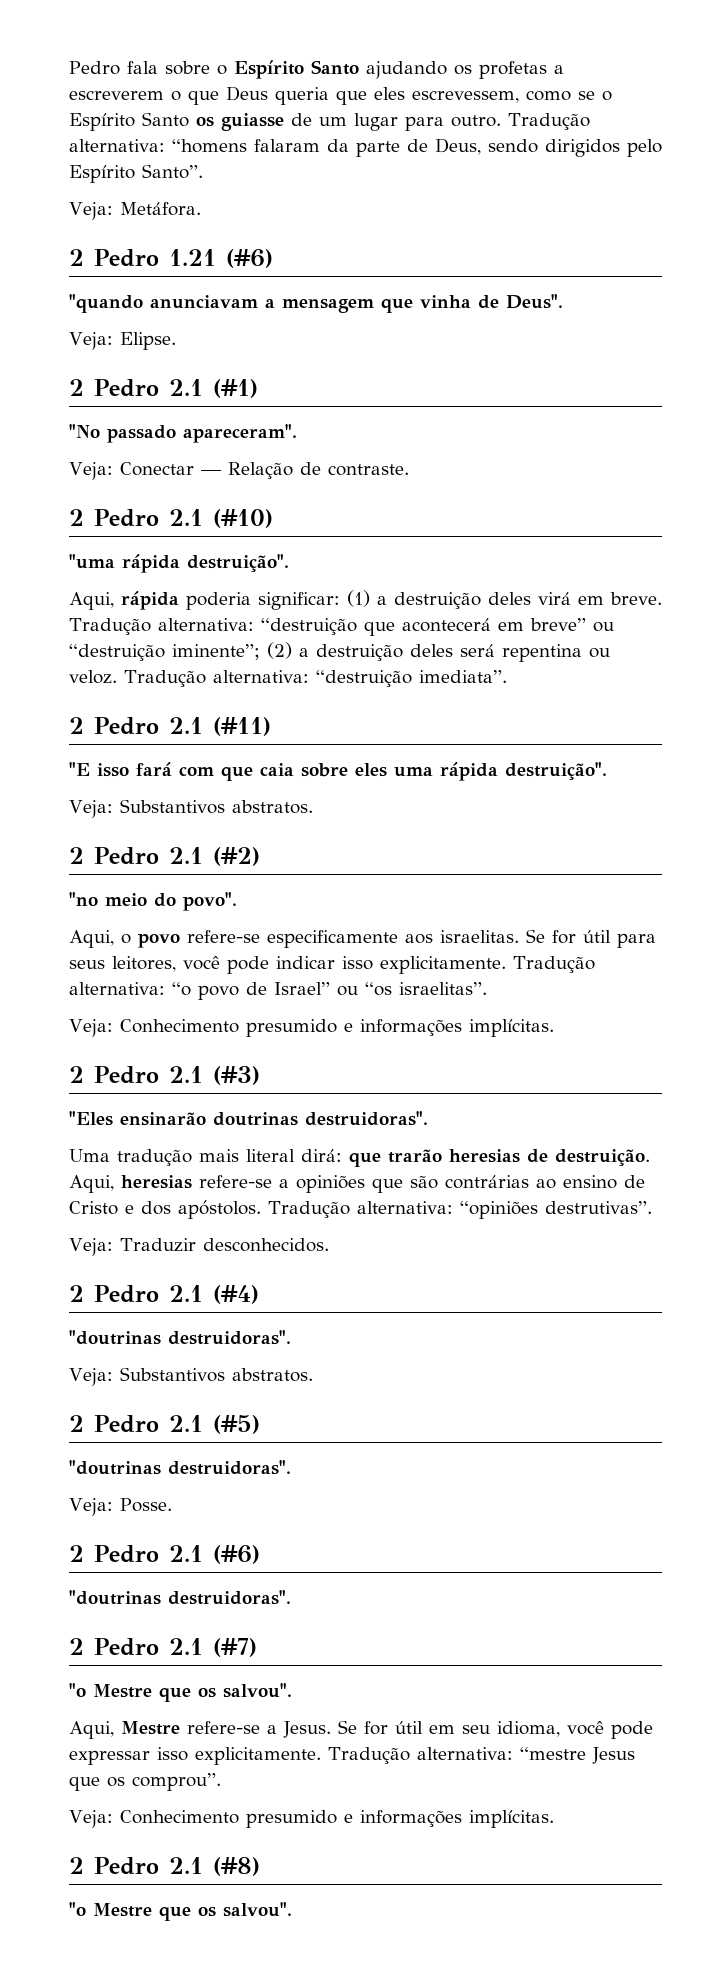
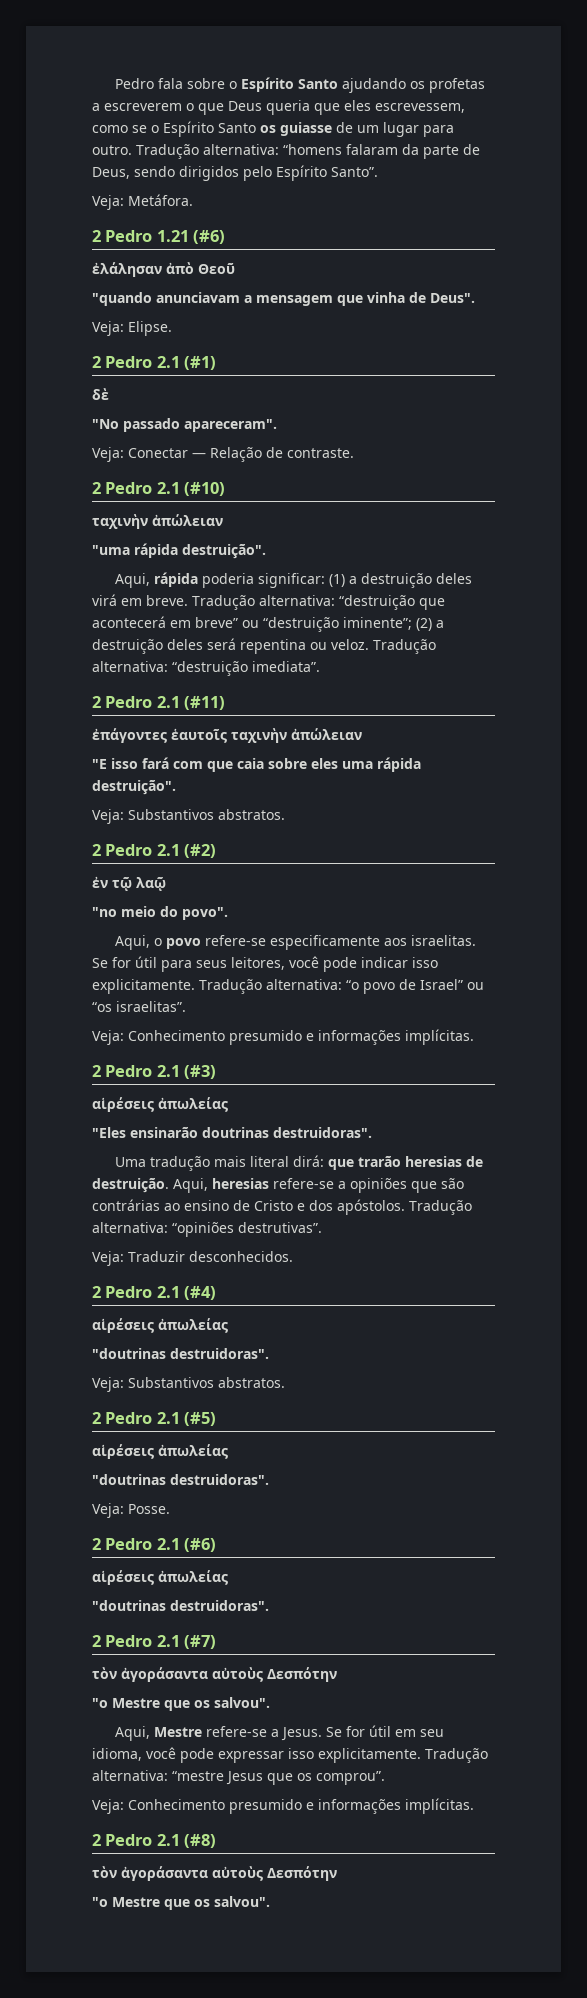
+ ἐλάλησαν ἀπὸ Θεοῦ
+ δὲ
  2 Pedro 2.1 (#10)
+ ταχινὴν ἀπώλειαν
+ ἐπάγοντες ἑαυτοῖς ταχινὴν ἀπώλειαν
+ ἐν τῷ λαῷ
  2 Pedro 2.1 (#3)
+ αἱρέσεις ἀπωλείας
  2 Pedro 2.1 (#4)
+ αἱρέσεις ἀπωλείας
  2 Pedro 2.1 (#5)
+ αἱρέσεις ἀπωλείας
  2 Pedro 2.1 (#6)
+ αἱρέσεις ἀπωλείας
  2 Pedro 2.1 (#7)
+ τὸν ἀγοράσαντα αὐτοὺς Δεσπότην
  2 Pedro 2.1 (#8)
+ τὸν ἀγοράσαντα αὐτοὺς Δεσπότην

